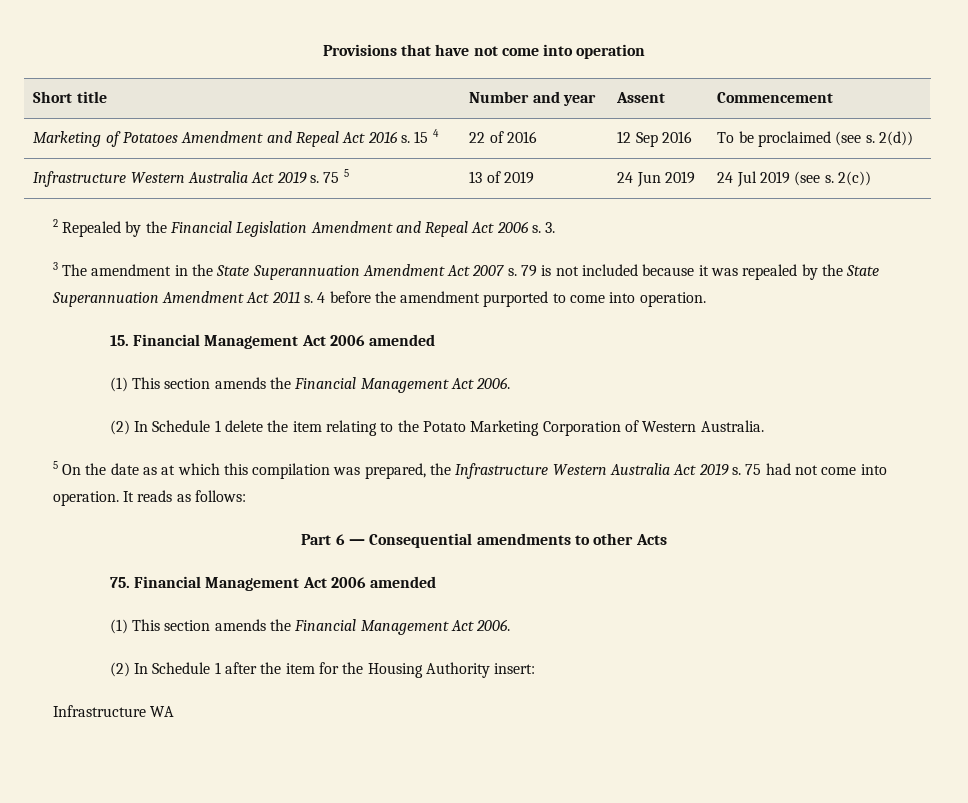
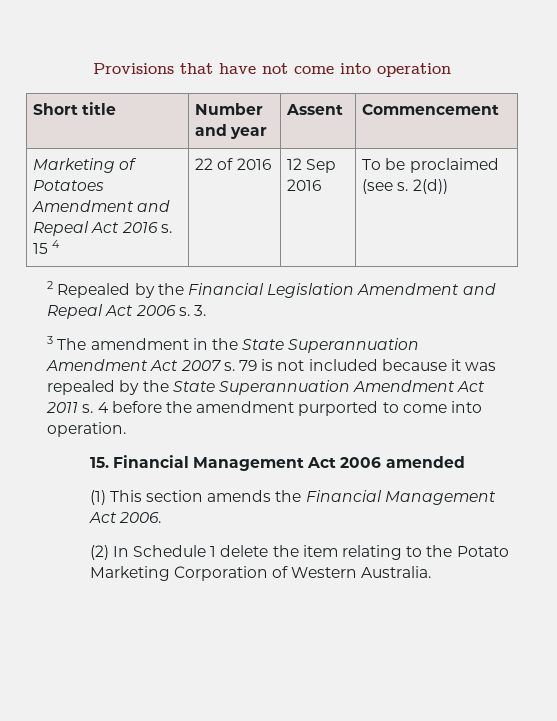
- Infrastructure Western Australia Act 2019 s. 75 5 | 13 of 2019 | 24 Jun 2019 | 24 Jul 2019 (see s. 2(c))
- 5 On the date as at which this compilation was prepared, the Infrastructure Western Australia Act 2019 s. 75 had not come into operation. It reads as follows:
- Part 6 — Consequential amendments to other Acts
- 75. Financial Management Act 2006 amended
- (1) This section amends the Financial Management Act 2006.
- (2) In Schedule 1 after the item for the Housing Authority insert:
- Infrastructure WA

